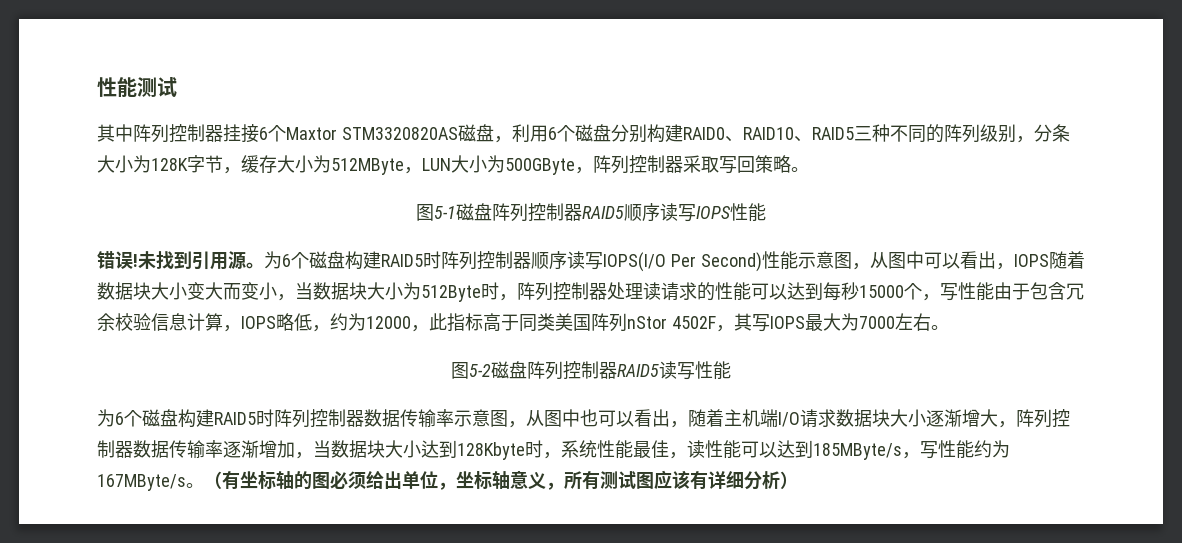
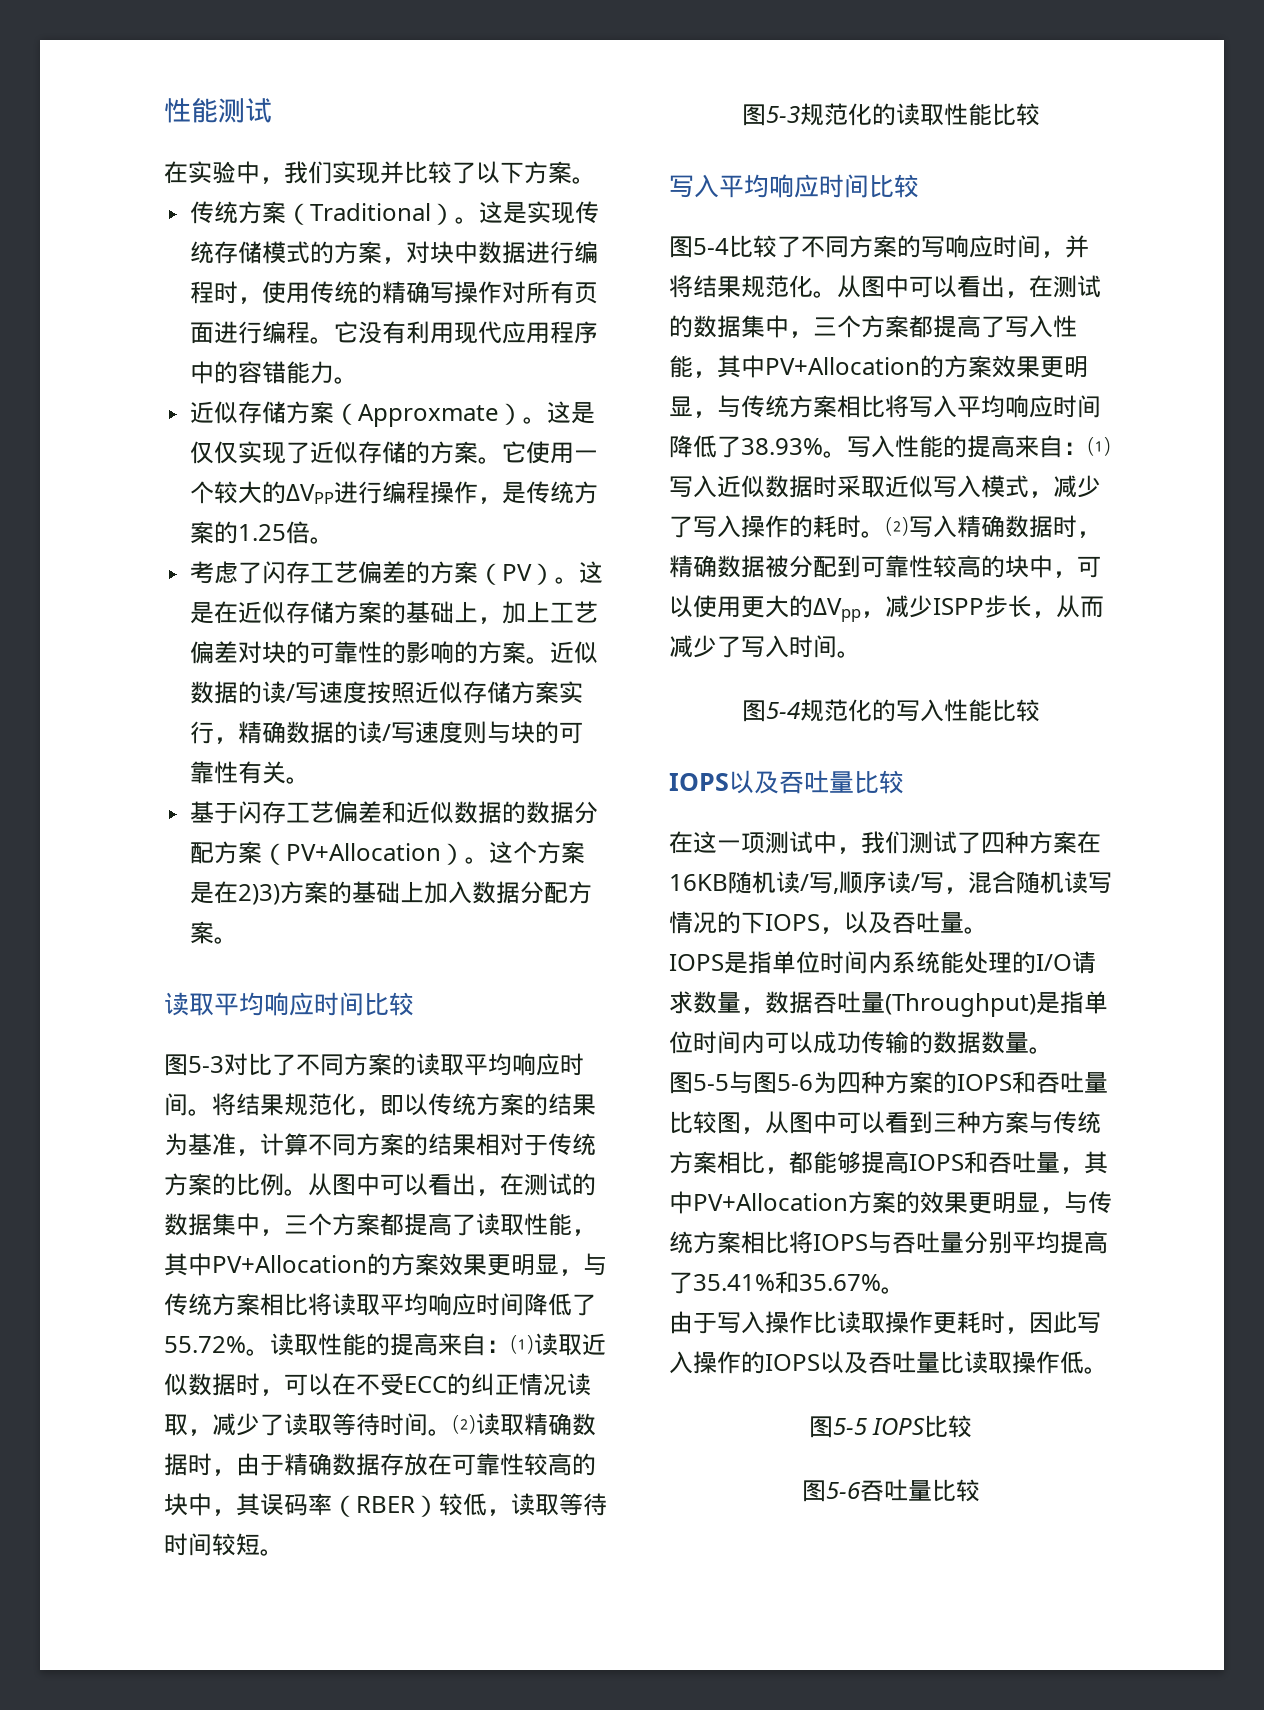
- 其中阵列控制器挂接6个Maxtor STM3320820AS磁盘，利用6个磁盘分别构建RAID0、RAID10、RAID5三种不同的阵列级别，分条大小为128K字节，缓存大小为512MByte，LUN大小为500GByte，阵列控制器采取写回策略。
- 图5-1磁盘阵列控制器RAID5顺序读写IOPS性能
- 错误!未找到引用源。为6个磁盘构建RAID5时阵列控制器顺序读写IOPS(I/O Per Second)性能示意图，从图中可以看出，IOPS随着数据块大小变大而变小，当数据块大小为512Byte时，阵列控制器处理读请求的性能可以达到每秒15000个，写性能由于包含冗余校验信息计算，IOPS略低，约为12000，此指标高于同类美国阵列nStor 4502F，其写IOPS最大为7000左右。
- 图5-2磁盘阵列控制器RAID5读写性能
- 为6个磁盘构建RAID5时阵列控制器数据传输率示意图，从图中也可以看出，随着主机端I/O请求数据块大小逐渐增大，阵列控制器数据传输率逐渐增加，当数据块大小达到128Kbyte时，系统性能最佳，读性能可以达到185MByte/s，写性能约为167MByte/s。（有坐标轴的图必须给出单位，坐标轴意义，所有测试图应该有详细分析）
+ 在实验中，我们实现并比较了以下方案。
+ 传统方案（Traditional）。这是实现传统存储模式的方案，对块中数据进行编程时，使用传统的精确写操作对所有页面进行编程。它没有利用现代应用程序中的容错能力。
+ 近似存储方案（Approxmate）。这是仅仅实现了近似存储的方案。它使用一个较大的ΔVPP进行编程操作，是传统方案的1.25倍。
+ 考虑了闪存工艺偏差的方案（PV）。这是在近似存储方案的基础上，加上工艺偏差对块的可靠性的影响的方案。近似数据的读/写速度按照近似存储方案实行，精确数据的读/写速度则与块的可靠性有关。
+ 基于闪存工艺偏差和近似数据的数据分配方案（PV+Allocation）。这个方案是在2)3)方案的基础上加入数据分配方案。
+ 读取平均响应时间比较
+ 图5-3对比了不同方案的读取平均响应时间。将结果规范化，即以传统方案的结果为基准，计算不同方案的结果相对于传统方案的比例。从图中可以看出，在测试的数据集中，三个方案都提高了读取性能，其中PV+Allocation的方案效果更明显，与传统方案相比将读取平均响应时间降低了55.72%。读取性能的提高来自：⑴读取近似数据时，可以在不受ECC的纠正情况读取，减少了读取等待时间。⑵读取精确数据时，由于精确数据存放在可靠性较高的块中，其误码率（RBER）较低，读取等待时间较短。
+ 图5-3规范化的读取性能比较
+ 写入平均响应时间比较
+ 图5-4比较了不同方案的写响应时间，并将结果规范化。从图中可以看出，在测试的数据集中，三个方案都提高了写入性能，其中PV+Allocation的方案效果更明显，与传统方案相比将写入平均响应时间降低了38.93%。写入性能的提高来自：⑴写入近似数据时采取近似写入模式，减少了写入操作的耗时。⑵写入精确数据时，精确数据被分配到可靠性较高的块中，可以使用更大的ΔVpp，减少ISPP步长，从而减少了写入时间。
+ 图5-4规范化的写入性能比较
+ IOPS以及吞吐量比较
+ 在这一项测试中，我们测试了四种方案在16KB随机读/写,顺序读/写，混合随机读写情况的下IOPS，以及吞吐量。
+ IOPS是指单位时间内系统能处理的I/O请求数量，数据吞吐量(Throughput)是指单位时间内可以成功传输的数据数量。
+ 图5-5与图5-6为四种方案的IOPS和吞吐量比较图，从图中可以看到三种方案与传统方案相比，都能够提高IOPS和吞吐量，其中PV+Allocation方案的效果更明显，与传统方案相比将IOPS与吞吐量分别平均提高了35.41%和35.67%。
+ 由于写入操作比读取操作更耗时，因此写入操作的IOPS以及吞吐量比读取操作低。
+ 图5-5 IOPS比较
+ 图5-6吞吐量比较

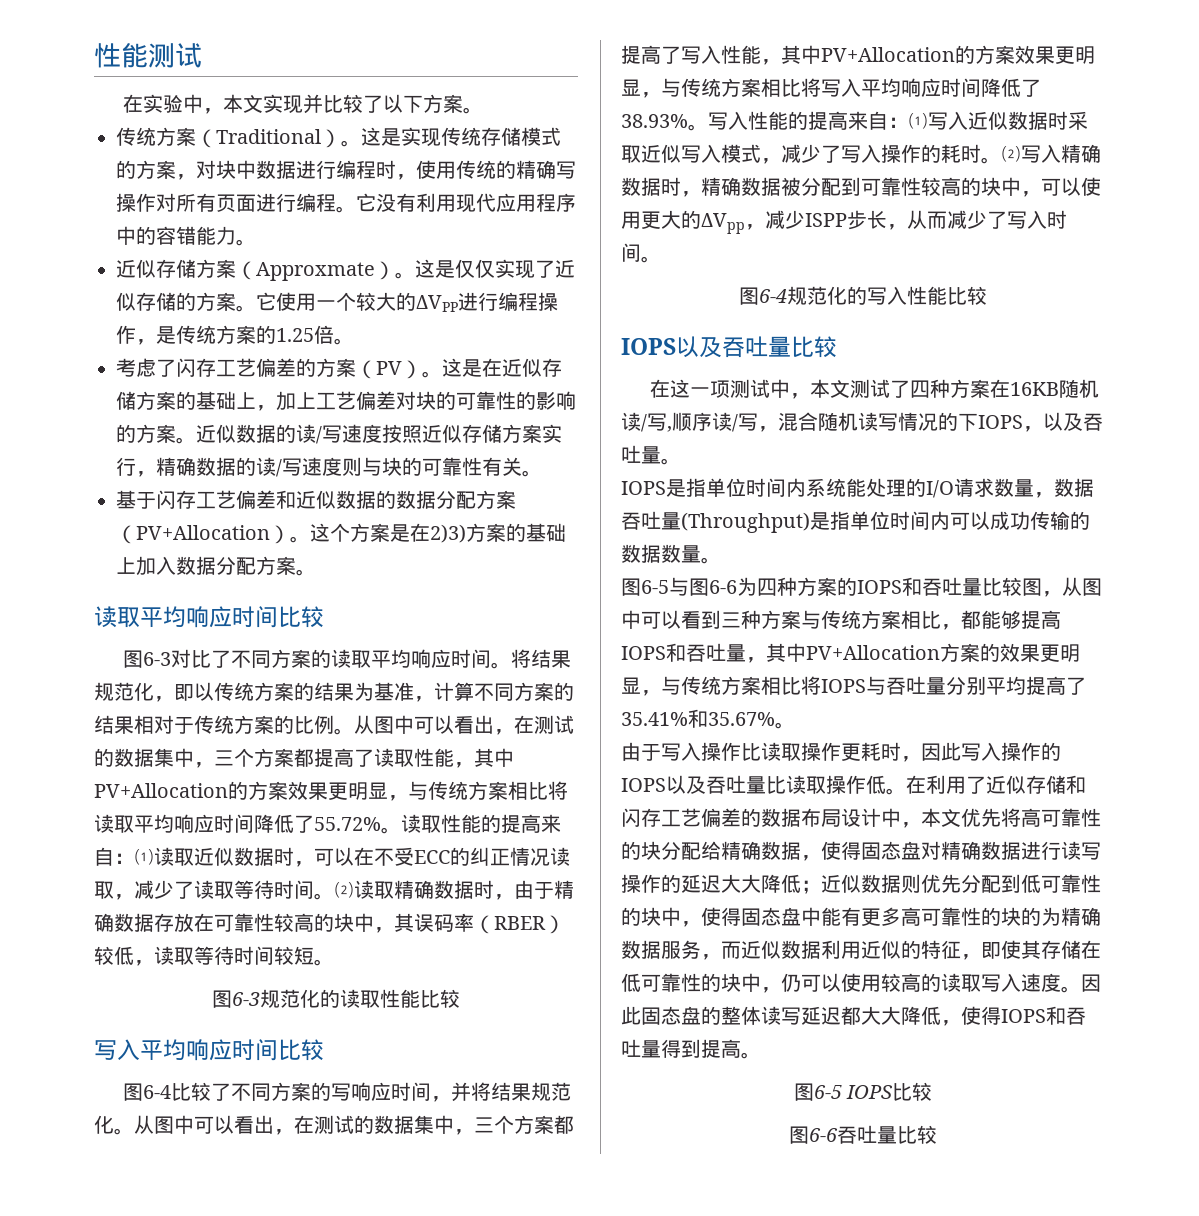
- 在实验中，我们实现并比较了以下方案。
+ 在实验中，本文实现并比较了以下方案。
- 图5-3对比了不同方案的读取平均响应时间。
+ 图6-3对比了不同方案的读取平均响应时间。
- 图5-3规范化的读取性能比较
+ 图6-3规范化的读取性能比较
- 图5-4比较了不同方案的写响应时间，并将结果规范化。
+ 图6-4比较了不同方案的写响应时间，并将结果规范化。
- 图5-4规范化的写入性能比较
+ 图6-4规范化的写入性能比较
- 在这一项测试中，我们测试了四种方案在16KB随机读/写,顺序读/写，混合随机读写情况的下IOPS，以及吞吐量。
+ 在这一项测试中，本文测试了四种方案在16KB随机读/写,顺序读/写，混合随机读写情况的下IOPS，以及吞吐量。
- 图5-5与图5-6为四种方案的IOPS和吞吐量比较图，从图中可以看到三种方案与传统方案相比，都能够提高IOPS和吞吐量，其中PV+Allocation方案的效果更明显，与传统方案相比将IOPS与吞吐量分别平均提高了35.41%和35.67%。
+ 图6-5与图6-6为四种方案的IOPS和吞吐量比较图，从图中可以看到三种方案与传统方案相比，都能够提高IOPS和吞吐量，其中PV+Allocation方案的效果更明显，与传统方案相比将IOPS与吞吐量分别平均提高了35.41%和35.67%。
- 由于写入操作比读取操作更耗时，因此写入操作的IOPS以及吞吐量比读取操作低。
- 图5-5 IOPS比较
+ 由于写入操作比读取操作更耗时，因此写入操作的IOPS以及吞吐量比读取操作低。在利用了近似存储和闪存工艺偏差的数据布局设计中，本文优先将高可靠性的块分配给精确数据，使得固态盘对精确数据进行读写操作的延迟大大降低；近似数据则优先分配到低可靠性的块中，使得固态盘中能有更多高可靠性的块的为精确数据服务，而近似数据利用近似的特征，即使其存储在低可靠性的块中，仍可以使用较高的读取写入速度。因此固态盘的整体读写延迟都大大降低，使得IOPS和吞吐量得到提高。
+ 图6-5 IOPS比较
- 图5-6吞吐量比较
+ 图6-6吞吐量比较

